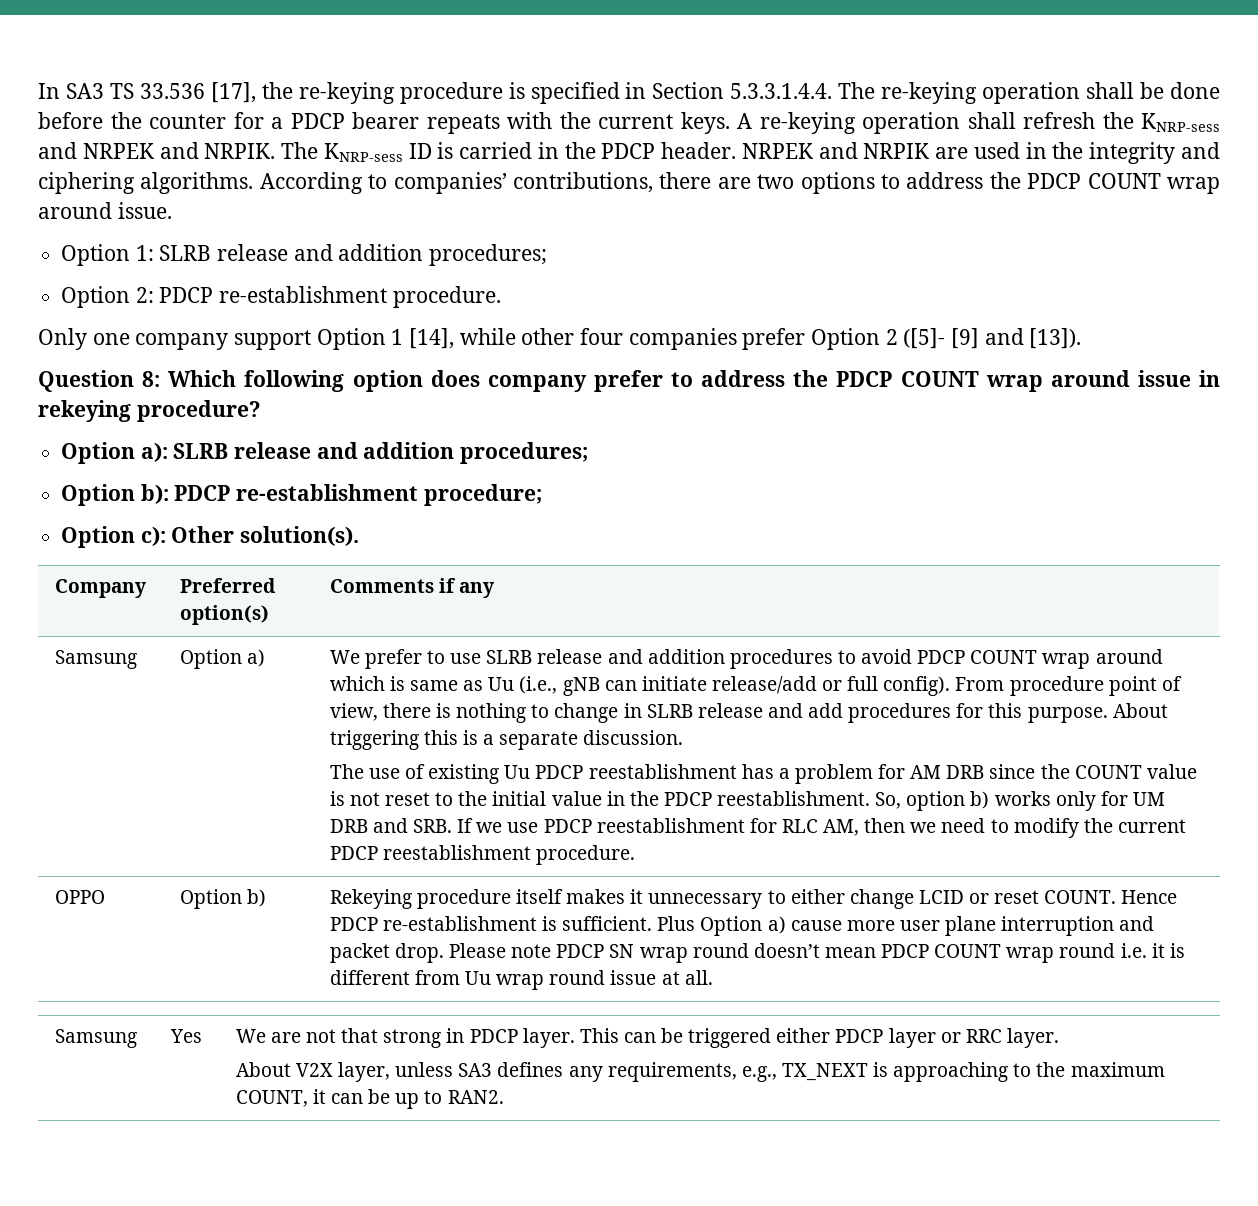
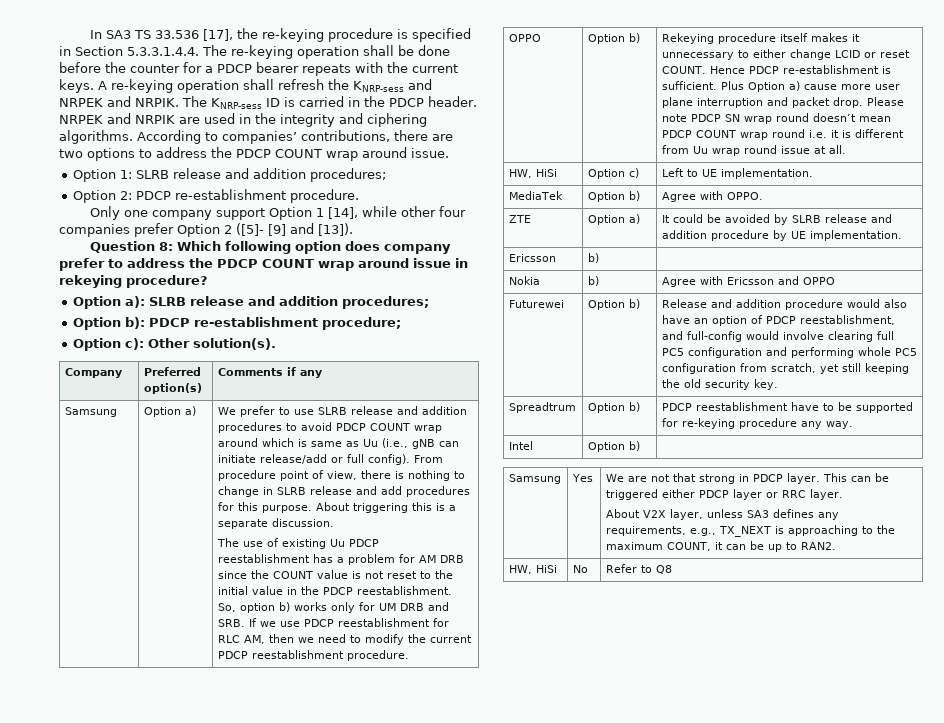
+ HW, HiSi | Option c) | Left to UE implementation.
+ MediaTek | Option b) | Agree with OPPO.
+ ZTE | Option a) | It could be avoided by SLRB release and addition procedure by UE implementation.
+ Ericsson | b) |
+ Nokia | b) | Agree with Ericsson and OPPO
+ Futurewei | Option b) | Release and addition procedure would also have an option of PDCP reestablishment, and full-config would involve clearing full PC5 configuration and performing whole PC5 configuration from scratch, yet still keeping the old security key.
+ Spreadtrum | Option b) | PDCP reestablishment have to be supported for re-keying procedure any way.
+ Intel | Option b) |
+ HW, HiSi | No | Refer to Q8

